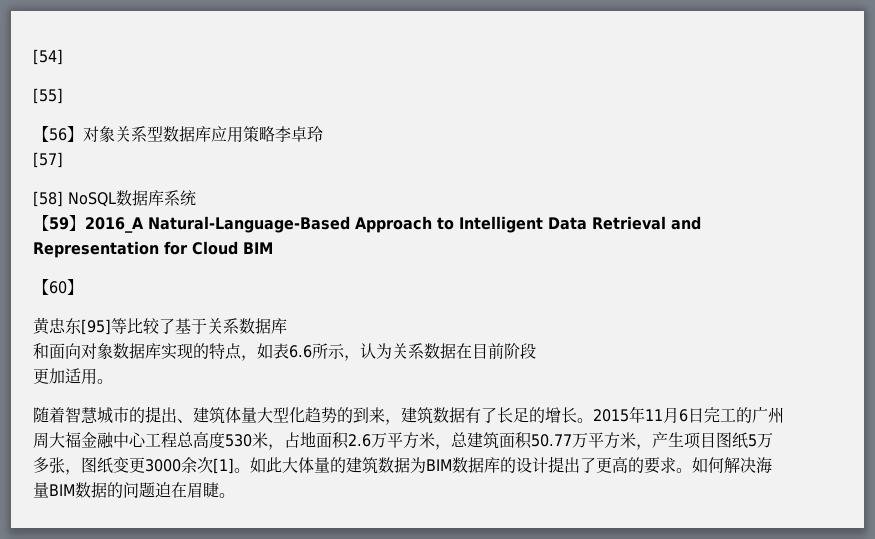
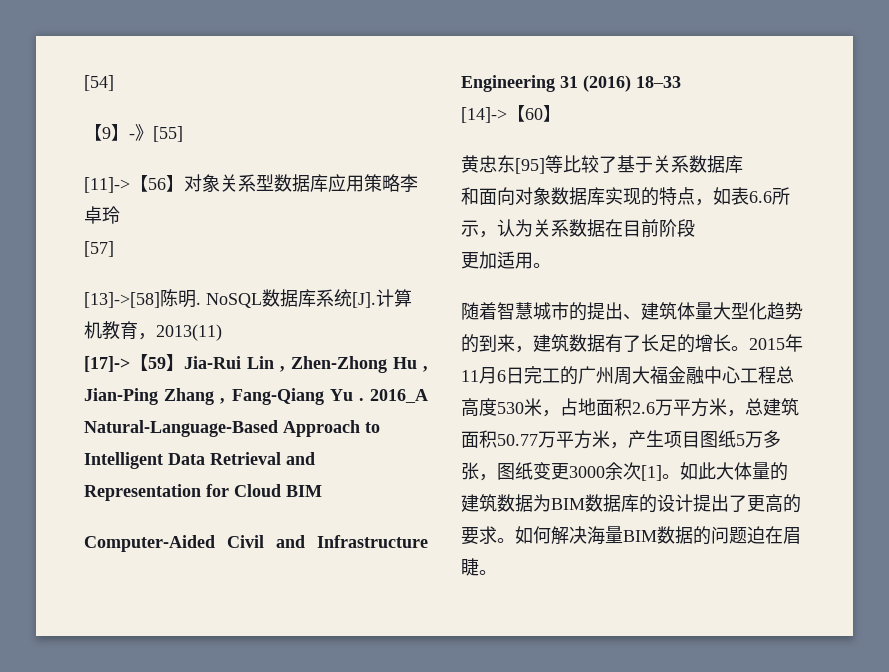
- [55]
+ 【9】-》[55]
- 【56】对象关系型数据库应用策略李卓玲
+ [11]->【56】对象关系型数据库应用策略李卓玲
- [58] NoSQL数据库系统
- 【59】2016_A Natural-Language-Based Approach to Intelligent Data Retrieval and Representation for Cloud BIM
+ [13]->[58]陈明. NoSQL数据库系统[J].计算机教育，2013(11)
+ [17]->【59】Jia-Rui Lin , Zhen-Zhong Hu , Jian-Ping Zhang , Fang-Qiang Yu . 2016_A Natural-Language-Based Approach to Intelligent Data Retrieval and Representation for Cloud BIM
- 【60】
+ Computer-Aided Civil and Infrastructure Engineering 31 (2016) 18–33
+ [14]->【60】

